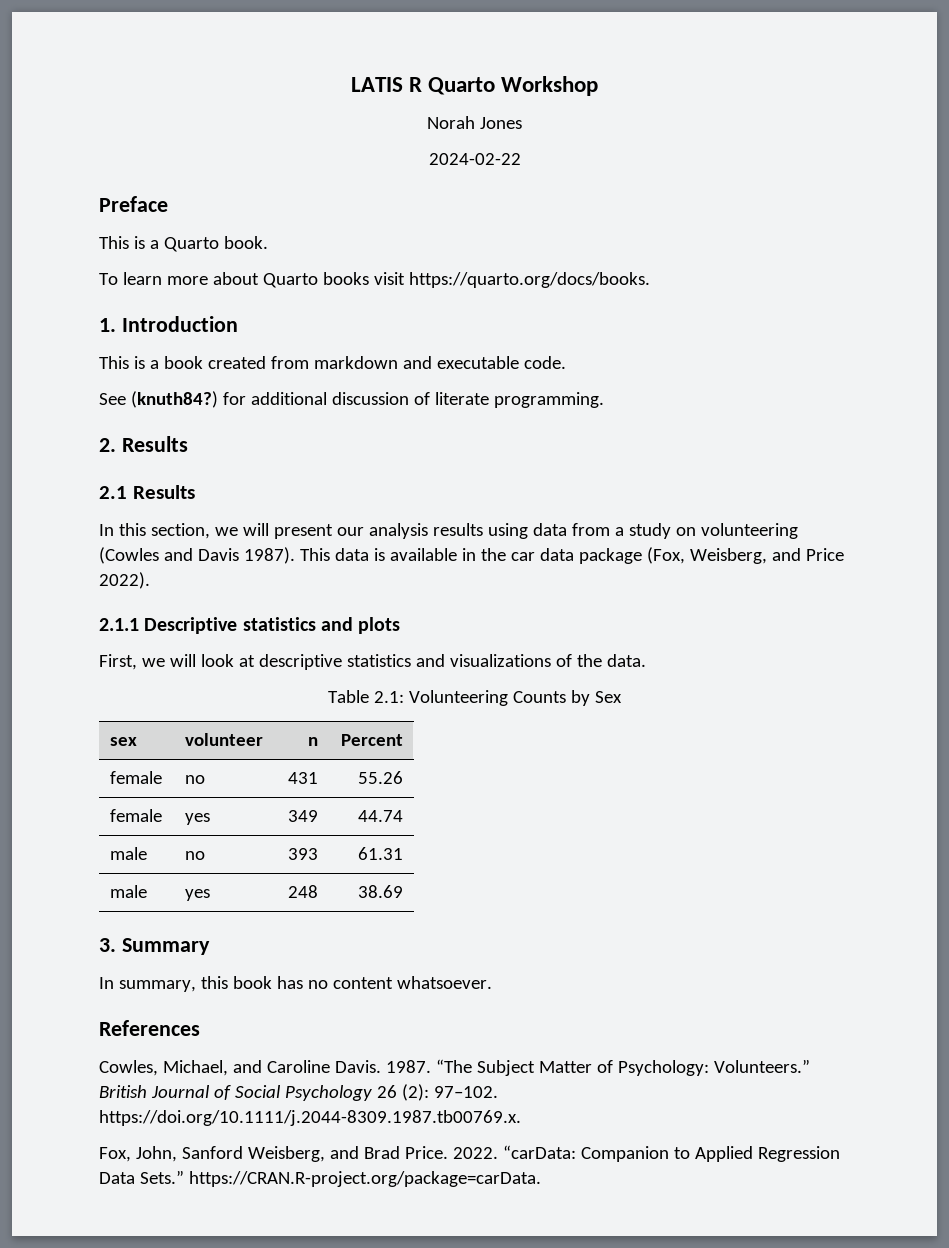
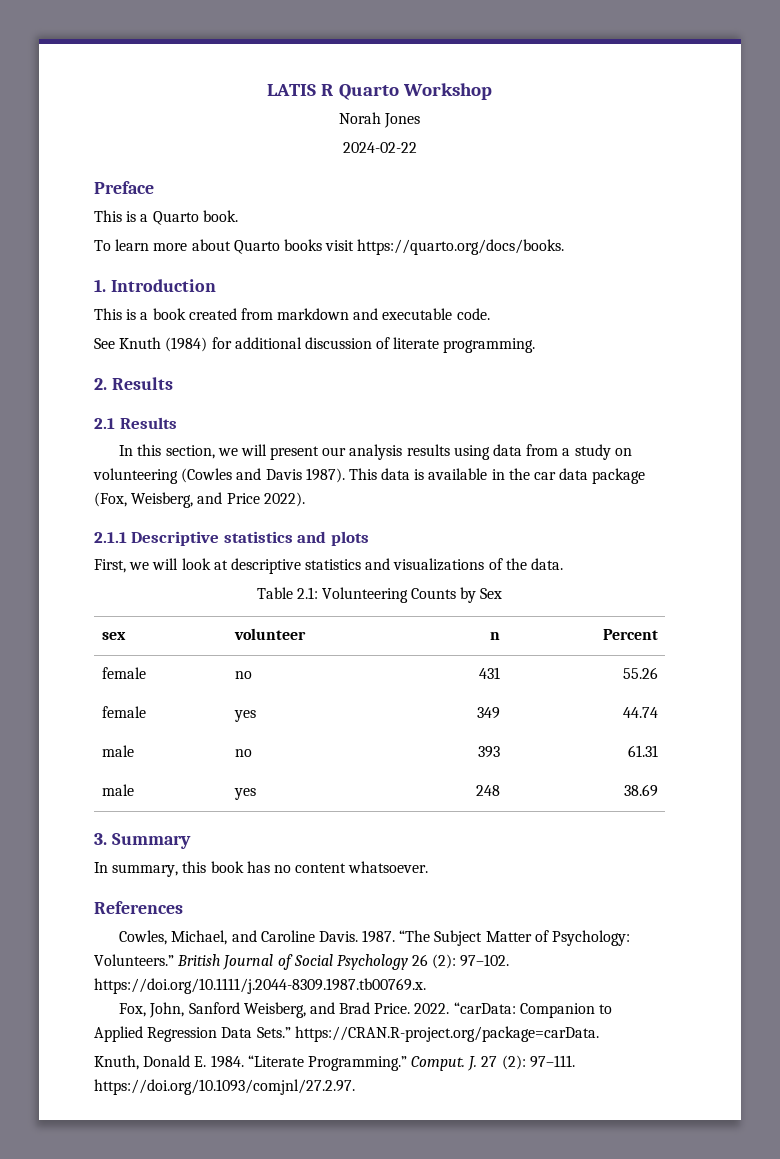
- See (knuth84?) for additional discussion of literate programming.
+ See Knuth (1984) for additional discussion of literate programming.
+ Knuth, Donald E. 1984. “Literate Programming.” Comput. J. 27 (2): 97–111. https://doi.org/10.1093/comjnl/27.2.97.

